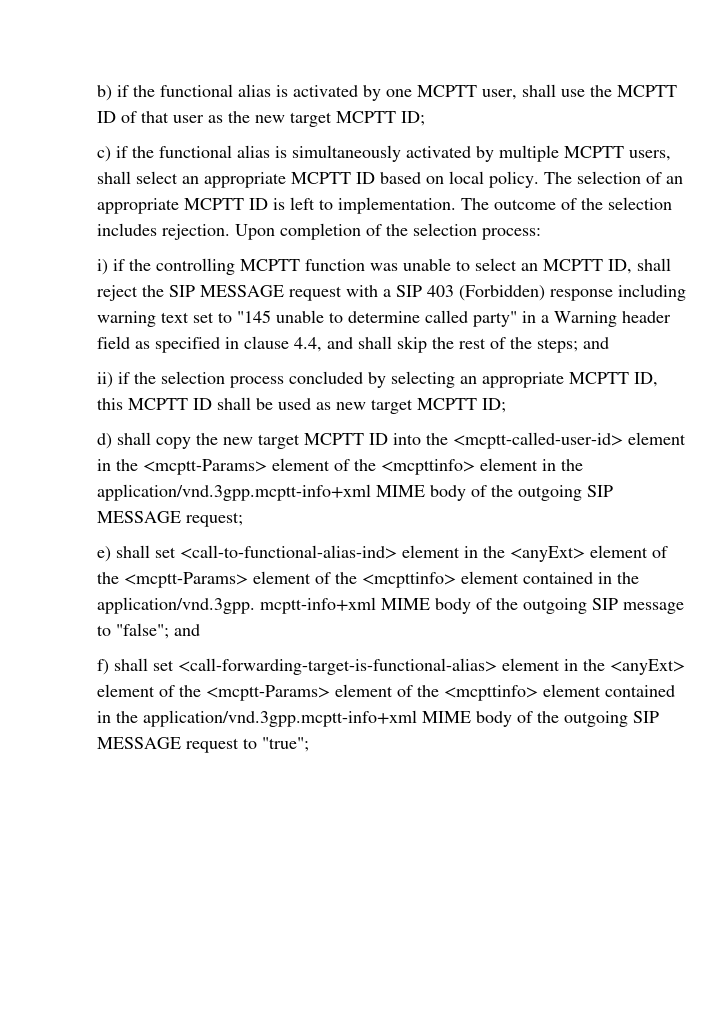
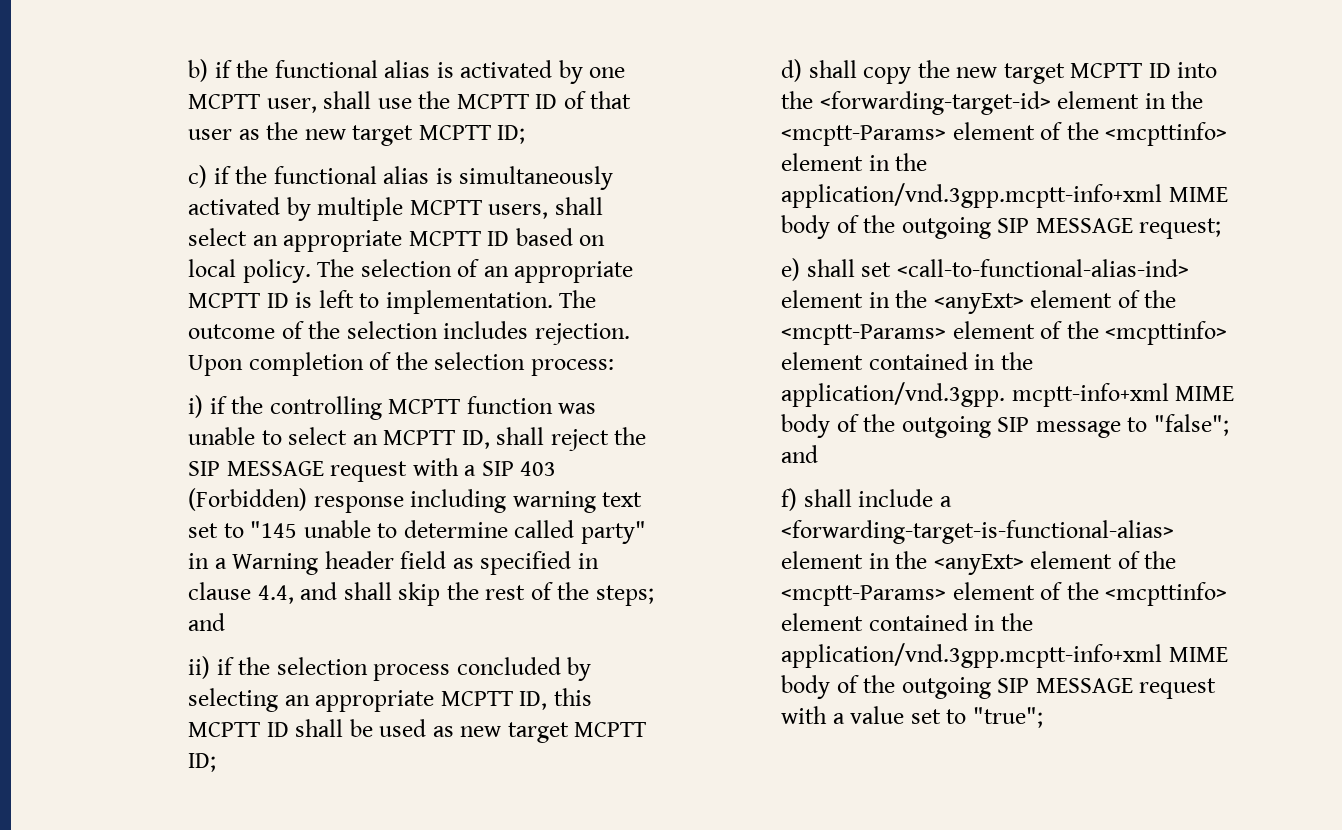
- d) shall copy the new target MCPTT ID into the <mcptt-called-user-id> element in the <mcptt-Params> element of the <mcpttinfo> element in the application/vnd.3gpp.mcptt-info+xml MIME body of the outgoing SIP MESSAGE request;
+ d) shall copy the new target MCPTT ID into the <forwarding-target-id> element in the <mcptt-Params> element of the <mcpttinfo> element in the application/vnd.3gpp.mcptt-info+xml MIME body of the outgoing SIP MESSAGE request;
- f) shall set <call-forwarding-target-is-functional-alias> element in the <anyExt> element of the <mcptt-Params> element of the <mcpttinfo> element contained in the application/vnd.3gpp.mcptt-info+xml MIME body of the outgoing SIP MESSAGE request to "true";
+ f) shall include a <forwarding-target-is-functional-alias> element in the <anyExt> element of the <mcptt-Params> element of the <mcpttinfo> element contained in the application/vnd.3gpp.mcptt-info+xml MIME body of the outgoing SIP MESSAGE request with a value set to "true";

